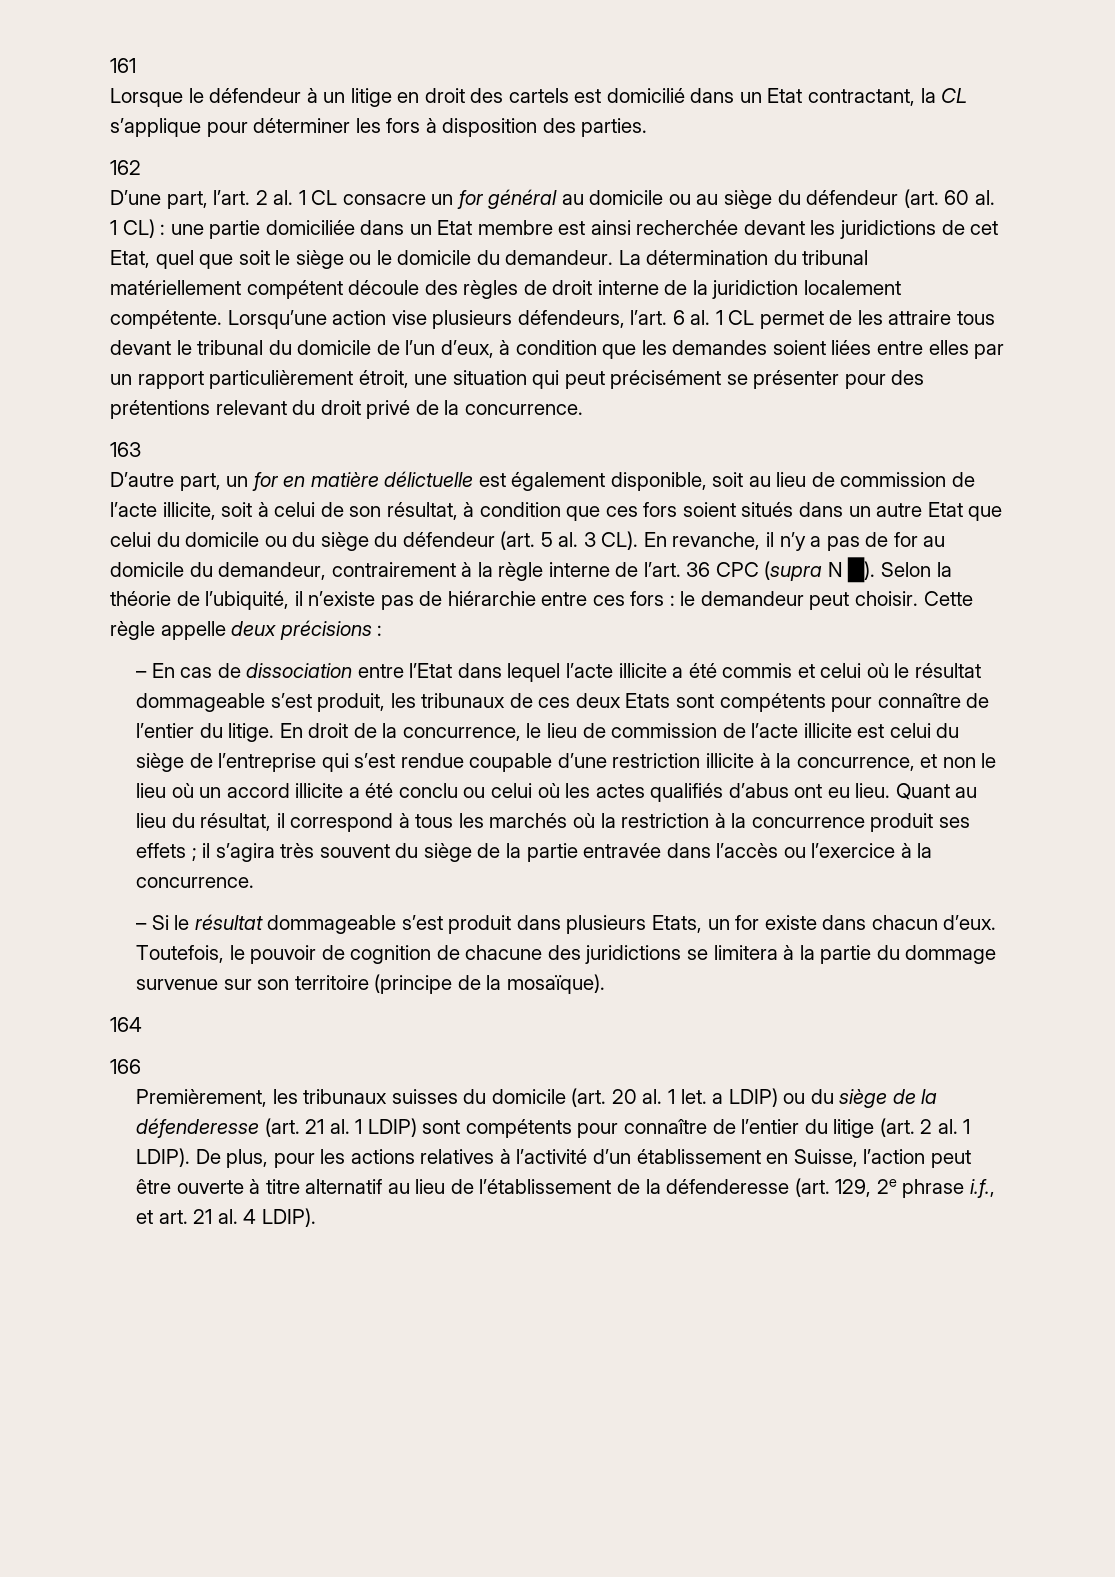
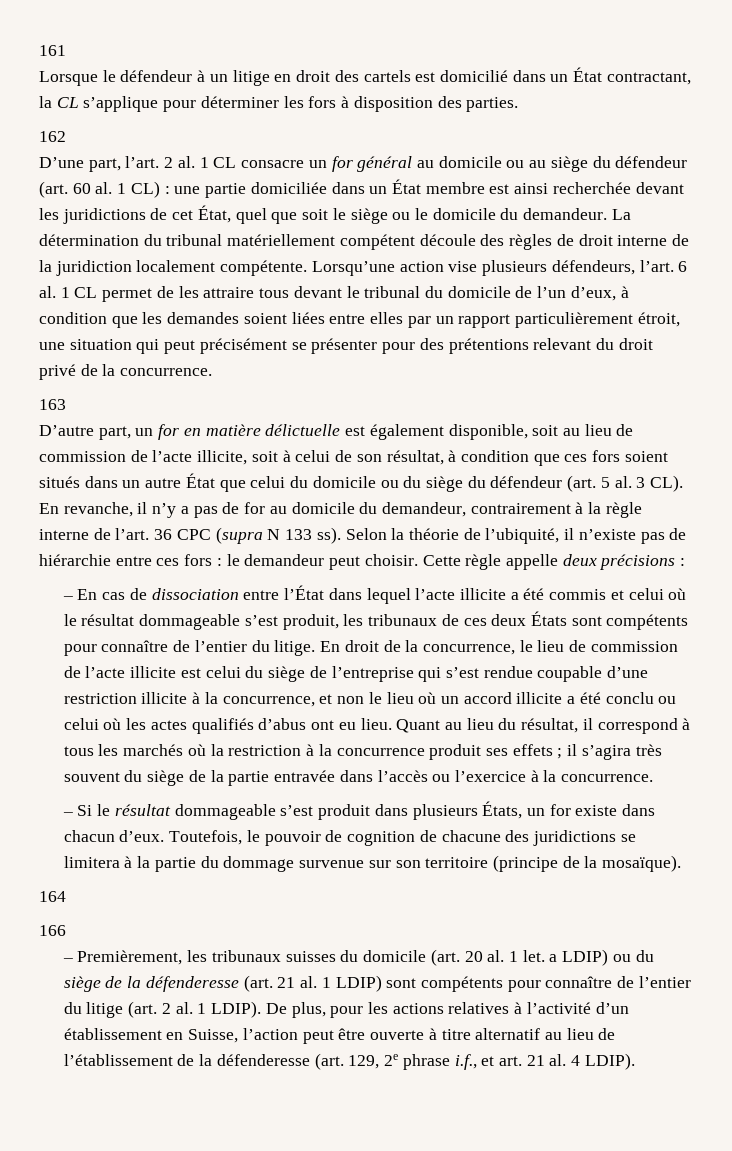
- Lorsque le défendeur à un litige en droit des cartels est domicilié dans un Etat contractant, la CL s’applique pour déterminer les fors à disposition des parties.
+ Lorsque le défendeur à un litige en droit des cartels est domicilié dans un État contractant, la CL s’applique pour déterminer les fors à disposition des parties.
- 2 al. 1 CL consacre un for général au domicile ou au siège du défendeur (art. 60 al. 1 CL) : une partie domiciliée dans un Etat membre est ainsi recherchée devant les juridictions de cet Etat, quel que soit le siège ou le domicile du demandeur.
+ 2 al. 1 CL consacre un for général au domicile ou au siège du défendeur (art. 60 al. 1 CL) : une partie domiciliée dans un État membre est ainsi recherchée devant les juridictions de cet État, quel que soit le siège ou le domicile du demandeur.
- D’autre part, un for en matière délictuelle est également disponible, soit au lieu de commission de l’acte illicite, soit à celui de son résultat, à condition que ces fors soient situés dans un autre Etat que celui du domicile ou du siège du défendeur (art. 5 al. 3 CL). En revanche, il n’y a pas de for au domicile du demandeur, contrairement à la règle interne de l’art.
+ D’autre part, un for en matière délictuelle est également disponible, soit au lieu de commission de l’acte illicite, soit à celui de son résultat, à condition que ces fors soient situés dans un autre État que celui du domicile ou du siège du défendeur (art. 5 al. 3 CL). En revanche, il n’y a pas de for au domicile du demandeur, contrairement à la règle interne de l’art.
- 36 CPC (supra N █).
+ 36 CPC (supra N 133 ss).
- – En cas de dissociation entre l’Etat dans lequel l’acte illicite a été commis et celui où le résultat dommageable s’est produit, les tribunaux de ces deux Etats sont compétents pour connaître de l’entier du litige.
+ – En cas de dissociation entre l’État dans lequel l’acte illicite a été commis et celui où le résultat dommageable s’est produit, les tribunaux de ces deux États sont compétents pour connaître de l’entier du litige.
- – Si le résultat dommageable s’est produit dans plusieurs Etats, un for existe dans chacun d’eux.
+ – Si le résultat dommageable s’est produit dans plusieurs États, un for existe dans chacun d’eux.
- Premièrement, les tribunaux suisses du domicile (art. 20 al. 1 let. a LDIP) ou du siège de la défenderesse (art. 21 al. 1 LDIP) sont compétents pour connaître de l’entier du litige (art. 2 al. 1 LDIP).
+ – Premièrement, les tribunaux suisses du domicile (art. 20 al. 1 let. a LDIP) ou du siège de la défenderesse (art. 21 al. 1 LDIP) sont compétents pour connaître de l’entier du litige (art. 2 al. 1 LDIP).

